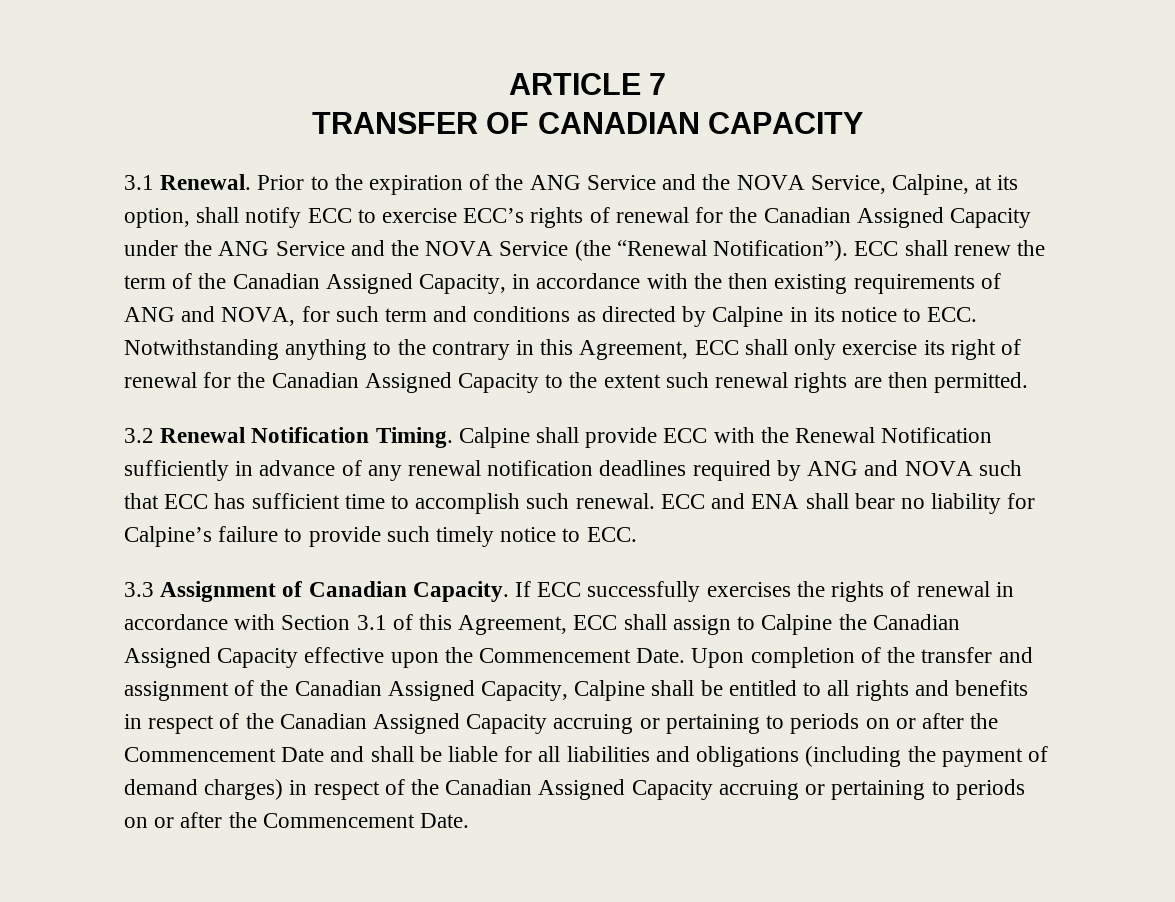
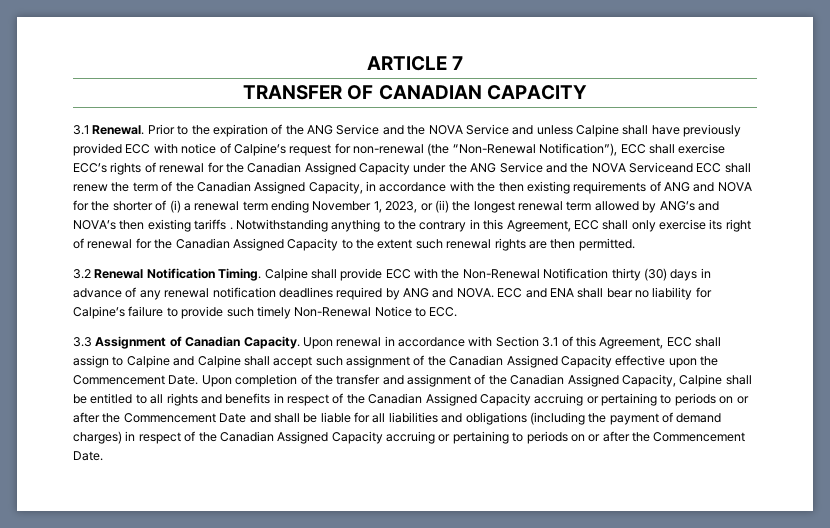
- Prior to the expiration of the ANG Service and the NOVA Service, Calpine, at its option, shall notify ECC to exercise ECC’s rights of renewal for the Canadian Assigned Capacity under the ANG Service and the NOVA Service (the “Renewal Notification”). ECC shall renew the term of the Canadian Assigned Capacity, in accordance with the then existing requirements of ANG and NOVA, for such term and conditions as directed by Calpine in its notice to ECC. Notwithstanding anything to the contrary in this Agreement, ECC shall only exercise its right of renewal for the Canadian Assigned Capacity to the extent such renewal rights are then permitted.
+ Prior to the expiration of the ANG Service and the NOVA Service and unless Calpine shall have previously provided ECC with notice of Calpine’s request for non-renewal (the “Non-Renewal Notification”), ECC shall exercise ECC’s rights of renewal for the Canadian Assigned Capacity under the ANG Service and the NOVA Serviceand ECC shall renew the term of the Canadian Assigned Capacity, in accordance with the then existing requirements of ANG and NOVA for the shorter of (i) a renewal term ending November 1, 2023, or (ii) the longest renewal term allowed by ANG’s and NOVA’s then existing tariffs . Notwithstanding anything to the contrary in this Agreement, ECC shall only exercise its right of renewal for the Canadian Assigned Capacity to the extent such renewal rights are then permitted.
- Calpine shall provide ECC with the Renewal Notification sufficiently in advance of any renewal notification deadlines required by ANG and NOVA such that ECC has sufficient time to accomplish such renewal.
+ Calpine shall provide ECC with the Non-Renewal Notification thirty (30) days in advance of any renewal notification deadlines required by ANG and NOVA.
- ECC and ENA shall bear no liability for Calpine’s failure to provide such timely notice to ECC.
+ ECC and ENA shall bear no liability for Calpine’s failure to provide such timely Non-Renewal Notice to ECC.
- If ECC successfully exercises the rights of renewal in accordance with Section 3.1 of this Agreement, ECC shall assign to Calpine the Canadian Assigned Capacity effective upon the Commencement Date.
+ Upon renewal in accordance with Section 3.1 of this Agreement, ECC shall assign to Calpine and Calpine shall accept such assignment of the Canadian Assigned Capacity effective upon the Commencement Date.

